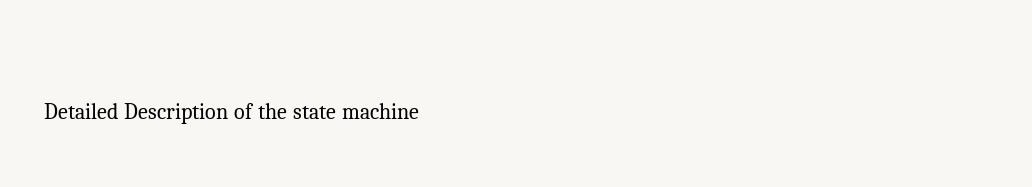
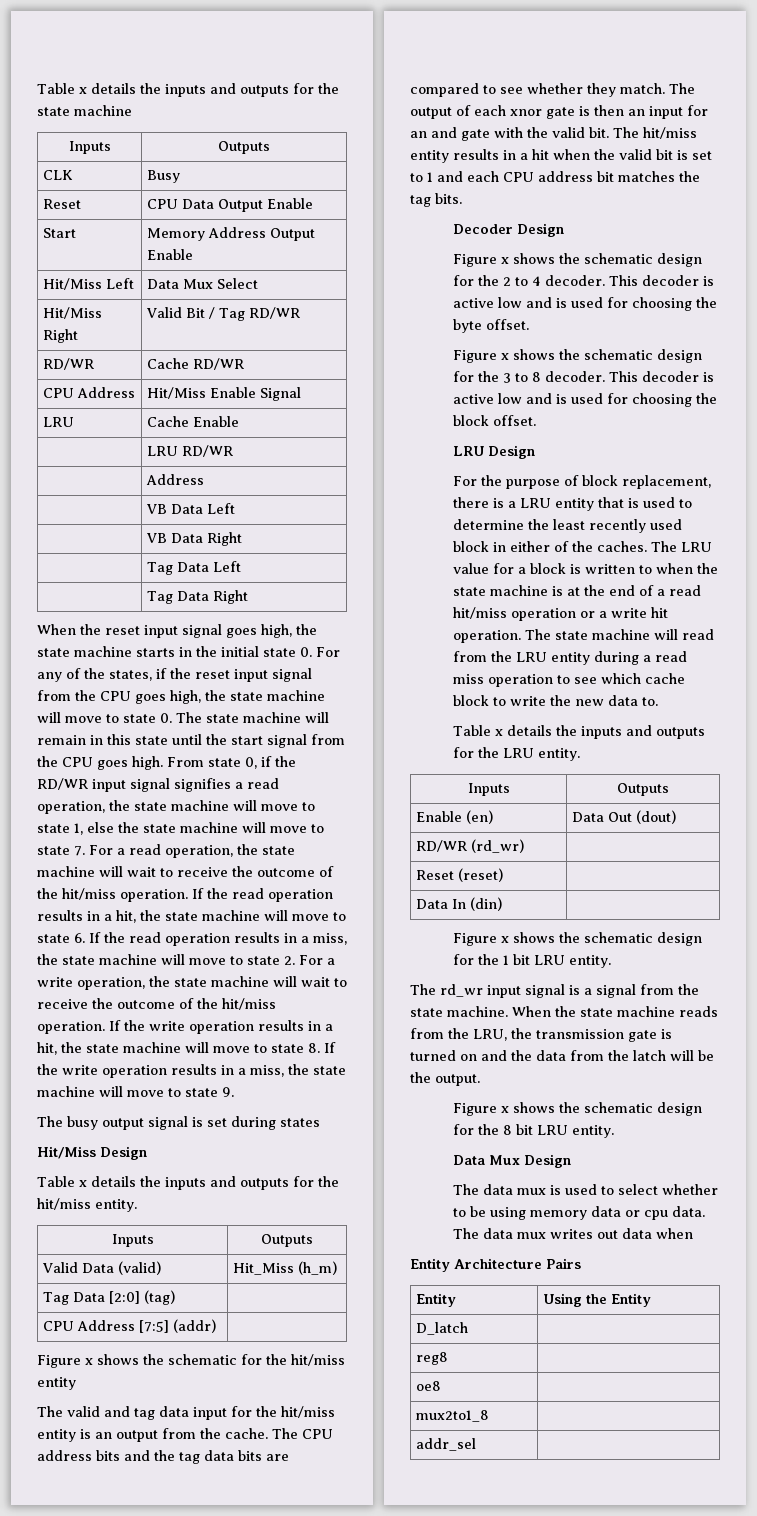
- Detailed Description of the state machine
+ Table x details the inputs and outputs for the state machine
+ Inputs | Outputs
+ CLK | Busy
+ Reset | CPU Data Output Enable
+ Start | Memory Address Output Enable
+ Hit/Miss Left | Data Mux Select
+ Hit/Miss Right | Valid Bit / Tag RD/WR
+ RD/WR | Cache RD/WR
+ CPU Address | Hit/Miss Enable Signal
+ LRU | Cache Enable
+ | LRU RD/WR
+ | Address
+ | VB Data Left
+ | VB Data Right
+ | Tag Data Left
+ | Tag Data Right
+ When the reset input signal goes high, the state machine starts in the initial state 0. For any of the states, if the reset input signal from the CPU goes high, the state machine will move to state 0. The state machine will remain in this state until the start signal from the CPU goes high. From state 0, if the RD/WR input signal signifies a read operation, the state machine will move to state 1, else the state machine will move to state 7. For a read operation, the state machine will wait to receive the outcome of the hit/miss operation. If the read operation results in a hit, the state machine will move to state 6. If the read operation results in a miss, the state machine will move to state 2. For a write operation, the state machine will wait to receive the outcome of the hit/miss operation. If the write operation results in a hit, the state machine will move to state 8. If the write operation results in a miss, the state machine will move to state 9.
+ The busy output signal is set during states
+ Hit/Miss Design
+ Table x details the inputs and outputs for the hit/miss entity.
+ Inputs | Outputs
+ Valid Data (valid) | Hit_Miss (h_m)
+ Tag Data [2:0] (tag) |
+ CPU Address [7:5] (addr) |
+ Figure x shows the schematic for the hit/miss entity
+ The valid and tag data input for the hit/miss entity is an output from the cache. The CPU address bits and the tag data bits are compared to see whether they match. The output of each xnor gate is then an input for an and gate with the valid bit. The hit/miss entity results in a hit when the valid bit is set to 1 and each CPU address bit matches the tag bits.
+ Decoder Design
+ Figure x shows the schematic design for the 2 to 4 decoder. This decoder is active low and is used for choosing the byte offset.
+ Figure x shows the schematic design for the 3 to 8 decoder. This decoder is active low and is used for choosing the block offset.
+ LRU Design
+ For the purpose of block replacement, there is a LRU entity that is used to determine the least recently used block in either of the caches. The LRU value for a block is written to when the state machine is at the end of a read hit/miss operation or a write hit operation. The state machine will read from the LRU entity during a read miss operation to see which cache block to write the new data to.
+ Table x details the inputs and outputs for the LRU entity.
+ Inputs | Outputs
+ Enable (en) | Data Out (dout)
+ RD/WR (rd_wr) |
+ Reset (reset) |
+ Data In (din) |
+ Figure x shows the schematic design for the 1 bit LRU entity.
+ The rd_wr input signal is a signal from the state machine. When the state machine reads from the LRU, the transmission gate is turned on and the data from the latch will be the output.
+ Figure x shows the schematic design for the 8 bit LRU entity.
+ Data Mux Design
+ The data mux is used to select whether to be using memory data or cpu data. The data mux writes out data when
+ Entity Architecture Pairs
+ Entity | Using the Entity
+ D_latch |
+ reg8 |
+ oe8 |
+ mux2to1_8 |
+ addr_sel |

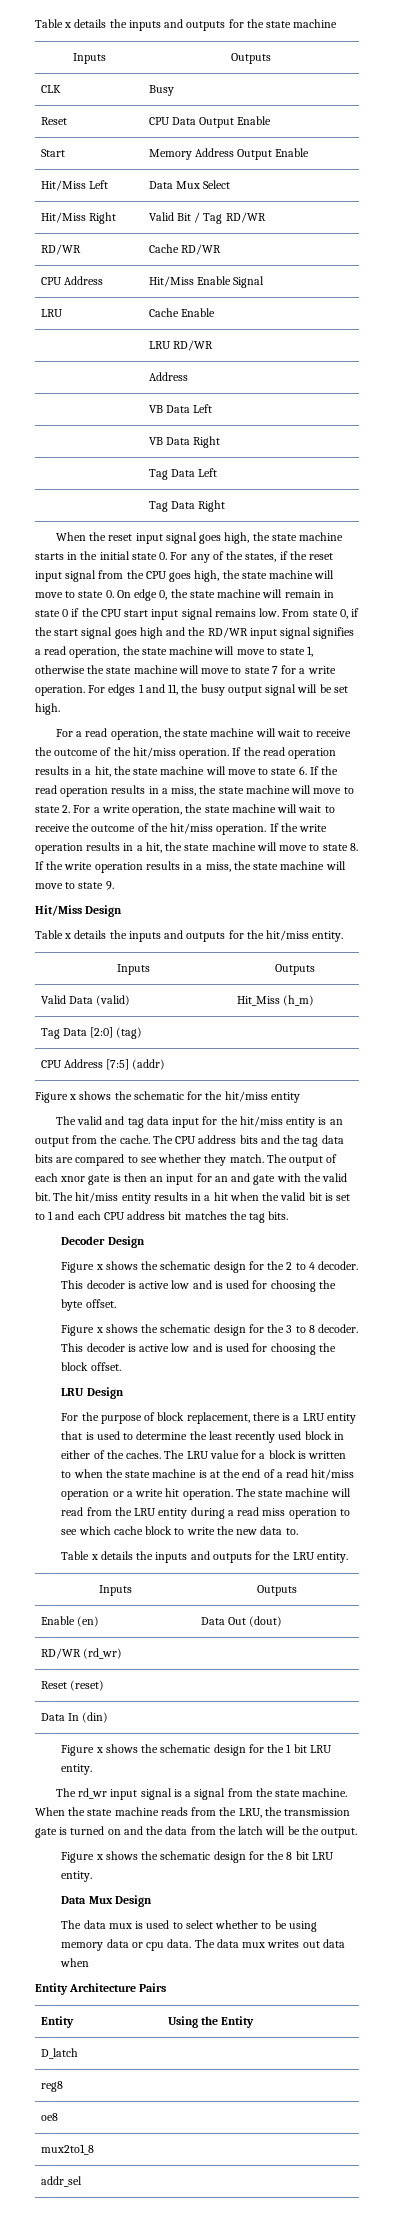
- When the reset input signal goes high, the state machine starts in the initial state 0. For any of the states, if the reset input signal from the CPU goes high, the state machine will move to state 0. The state machine will remain in this state until the start signal from the CPU goes high.
+ When the reset input signal goes high, the state machine starts in the initial state 0. For any of the states, if the reset input signal from the CPU goes high, the state machine will move to state 0. On edge 0, the state machine will remain in state 0 if the CPU start input signal remains low.
- From state 0, if the RD/WR input signal signifies a read operation, the state machine will move to state 1, else the state machine will move to state 7. For a read operation, the state machine will wait to receive the outcome of the hit/miss operation.
+ From state 0, if the start signal goes high and the RD/WR input signal signifies a read operation, the state machine will move to state 1, otherwise the state machine will move to state 7 for a write operation. For edges 1 and 11, the busy output signal will be set high.
+ For a read operation, the state machine will wait to receive the outcome of the hit/miss operation.
- The busy output signal is set during states

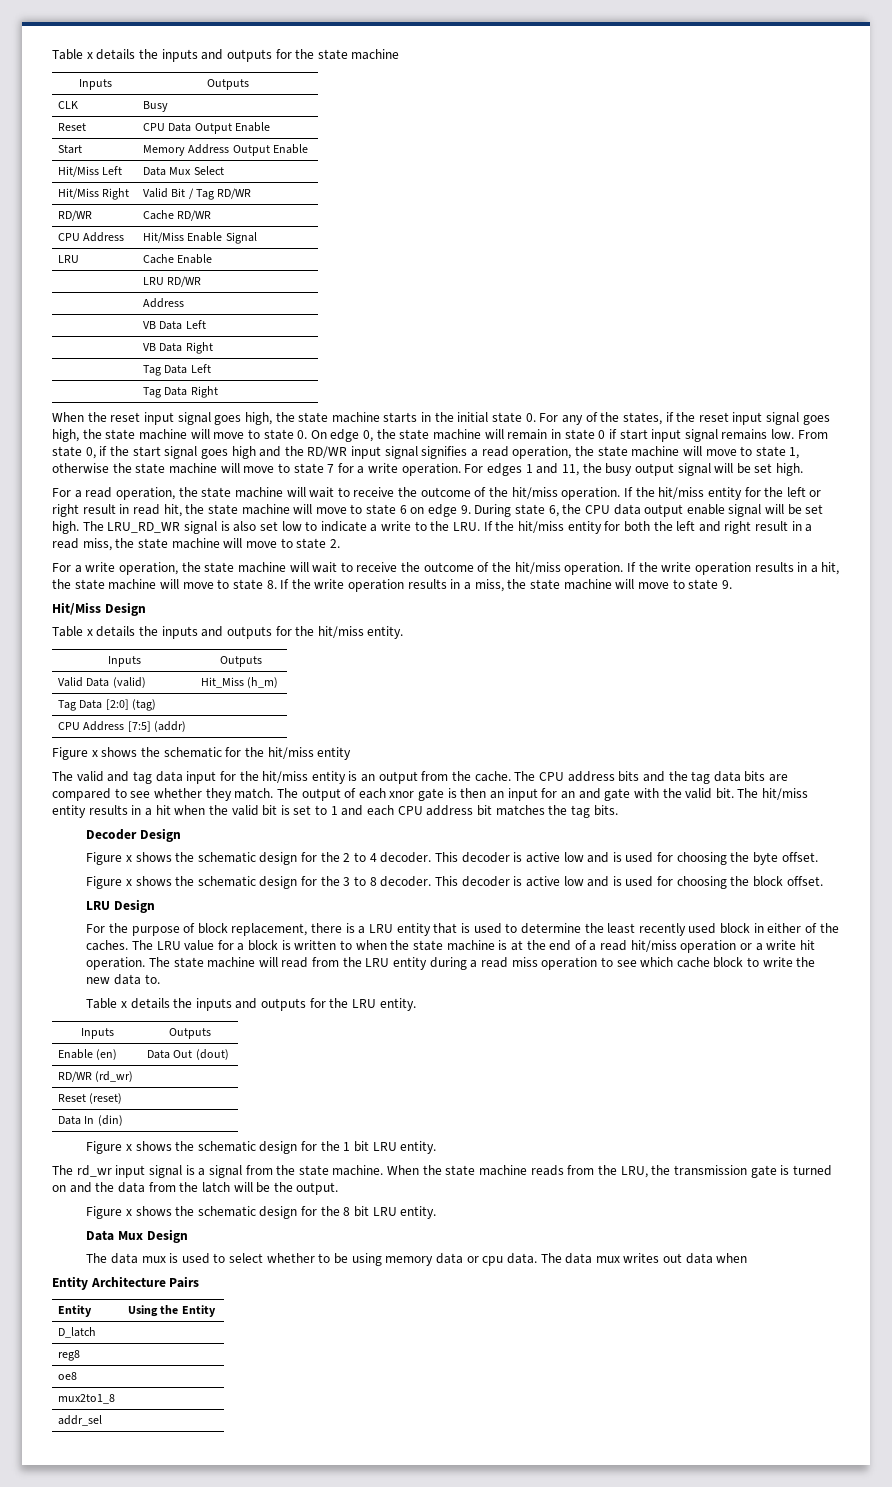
- When the reset input signal goes high, the state machine starts in the initial state 0. For any of the states, if the reset input signal from the CPU goes high, the state machine will move to state 0. On edge 0, the state machine will remain in state 0 if the CPU start input signal remains low.
+ When the reset input signal goes high, the state machine starts in the initial state 0. For any of the states, if the reset input signal goes high, the state machine will move to state 0. On edge 0, the state machine will remain in state 0 if start input signal remains low.
- If the read operation results in a hit, the state machine will move to state 6. If the read operation results in a miss, the state machine will move to state 2. For a write operation, the state machine will wait to receive the outcome of the hit/miss operation.
+ If the hit/miss entity for the left or right result in read hit, the state machine will move to state 6 on edge 9. During state 6, the CPU data output enable signal will be set high. The LRU_RD_WR signal is also set low to indicate a write to the LRU. If the hit/miss entity for both the left and right result in a read miss, the state machine will move to state 2.
+ For a write operation, the state machine will wait to receive the outcome of the hit/miss operation.

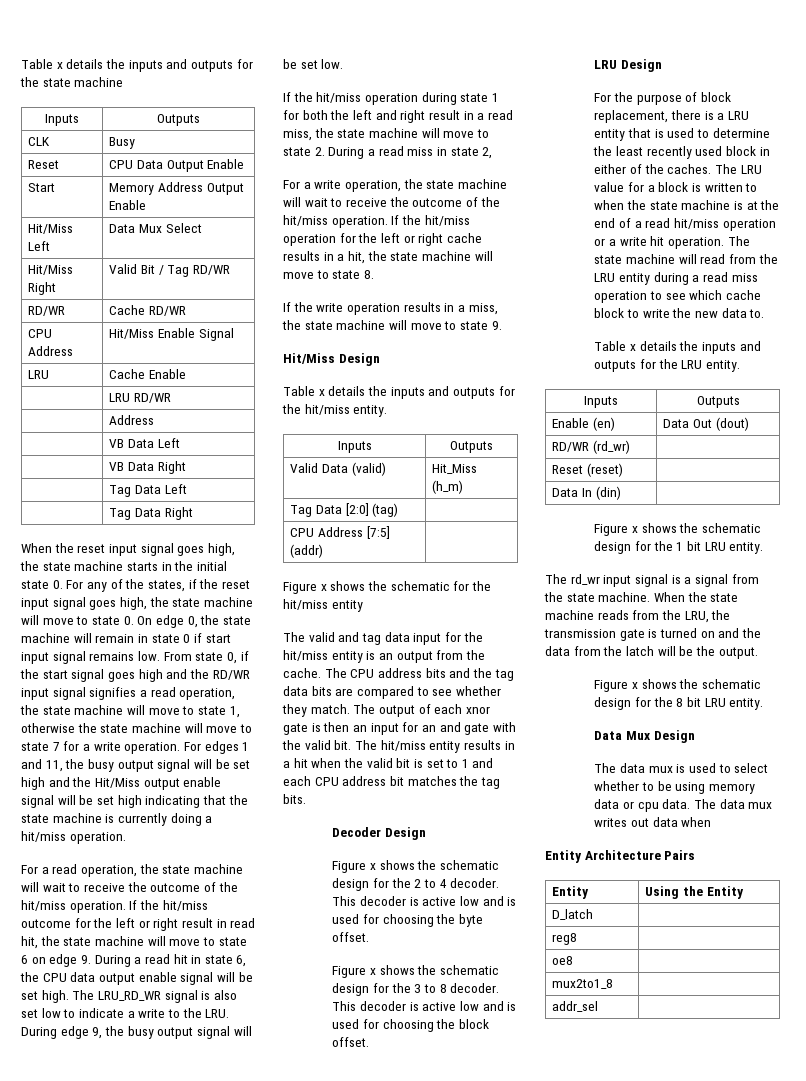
- For edges 1 and 11, the busy output signal will be set high.
+ For edges 1 and 11, the busy output signal will be set high and the Hit/Miss output enable signal will be set high indicating that the state machine is currently doing a hit/miss operation.
- If the hit/miss entity for the left or right result in read hit, the state machine will move to state 6 on edge 9. During state 6, the CPU data output enable signal will be set high.
+ If the hit/miss outcome for the left or right result in read hit, the state machine will move to state 6 on edge 9. During a read hit in state 6, the CPU data output enable signal will be set high.
- The LRU_RD_WR signal is also set low to indicate a write to the LRU. If the hit/miss entity for both the left and right result in a read miss, the state machine will move to state 2.
+ The LRU_RD_WR signal is also set low to indicate a write to the LRU. During edge 9, the busy output signal will be set low.
+ If the hit/miss operation during state 1 for both the left and right result in a read miss, the state machine will move to state 2. During a read miss in state 2,
- If the write operation results in a hit, the state machine will move to state 8. If the write operation results in a miss, the state machine will move to state 9.
+ If the hit/miss operation for the left or right cache results in a hit, the state machine will move to state 8.
+ If the write operation results in a miss, the state machine will move to state 9.

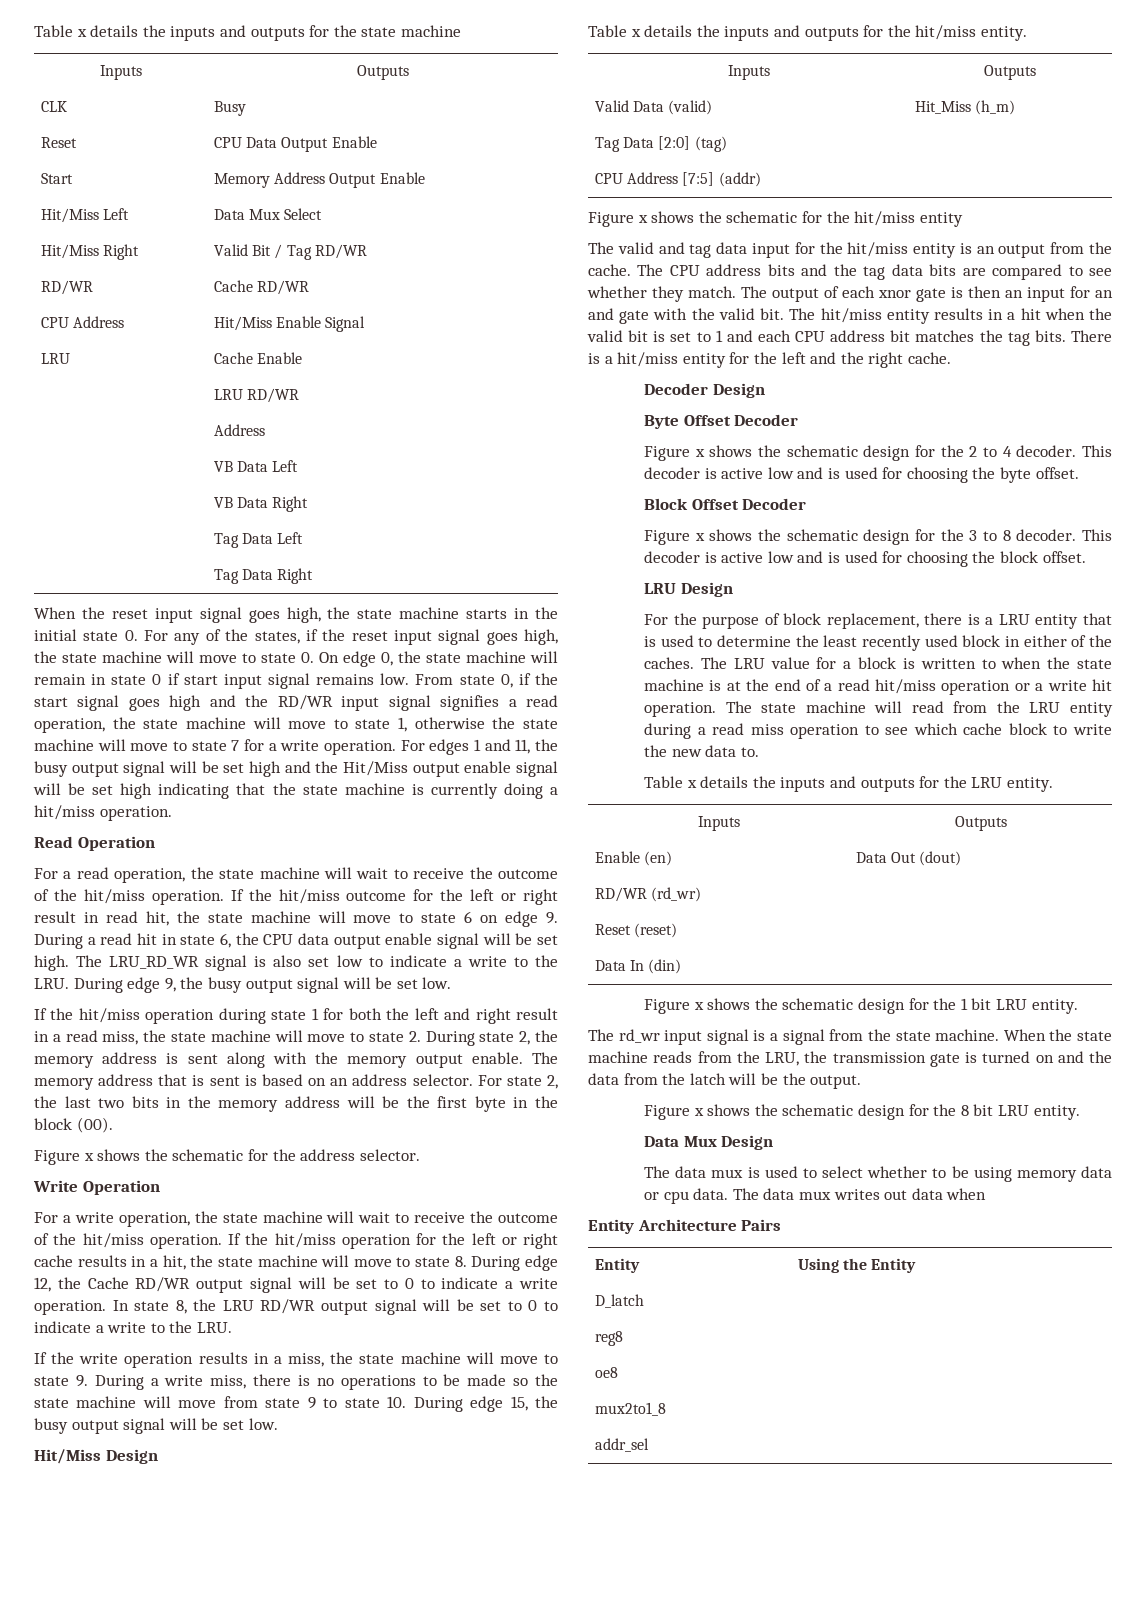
+ Read Operation
- If the hit/miss operation during state 1 for both the left and right result in a read miss, the state machine will move to state 2. During a read miss in state 2,
+ If the hit/miss operation during state 1 for both the left and right result in a read miss, the state machine will move to state 2. During state 2, the memory address is sent along with the memory output enable. The memory address that is sent is based on an address selector. For state 2, the last two bits in the memory address will be the first byte in the block (00).
+ Figure x shows the schematic for the address selector.
+ Write Operation
- If the hit/miss operation for the left or right cache results in a hit, the state machine will move to state 8.
+ If the hit/miss operation for the left or right cache results in a hit, the state machine will move to state 8. During edge 12, the Cache RD/WR output signal will be set to 0 to indicate a write operation. In state 8, the LRU RD/WR output signal will be set to 0 to indicate a write to the LRU.
- If the write operation results in a miss, the state machine will move to state 9.
+ If the write operation results in a miss, the state machine will move to state 9. During a write miss, there is no operations to be made so the state machine will move from state 9 to state 10. During edge 15, the busy output signal will be set low.
+ There is a hit/miss entity for the left and the right cache.
+ Byte Offset Decoder
+ Block Offset Decoder

